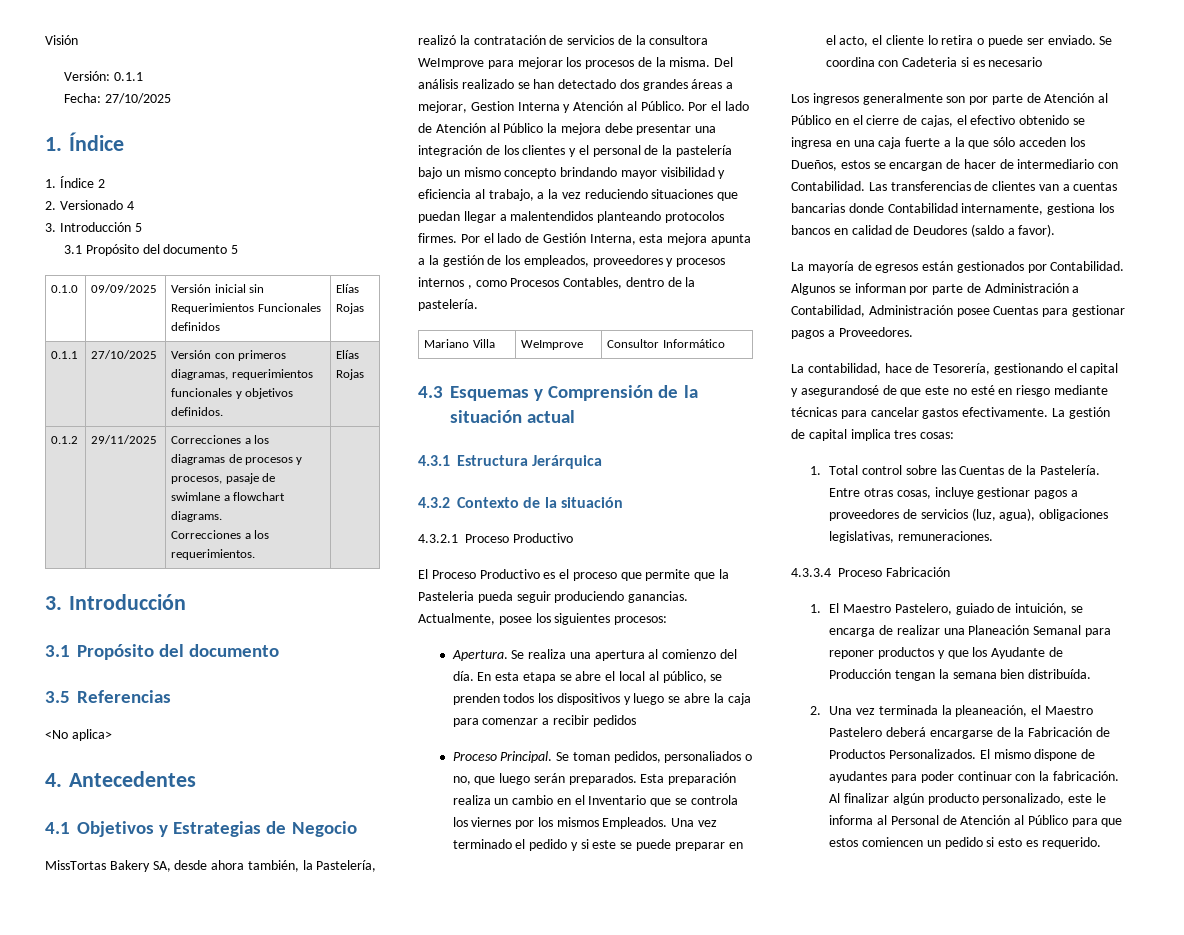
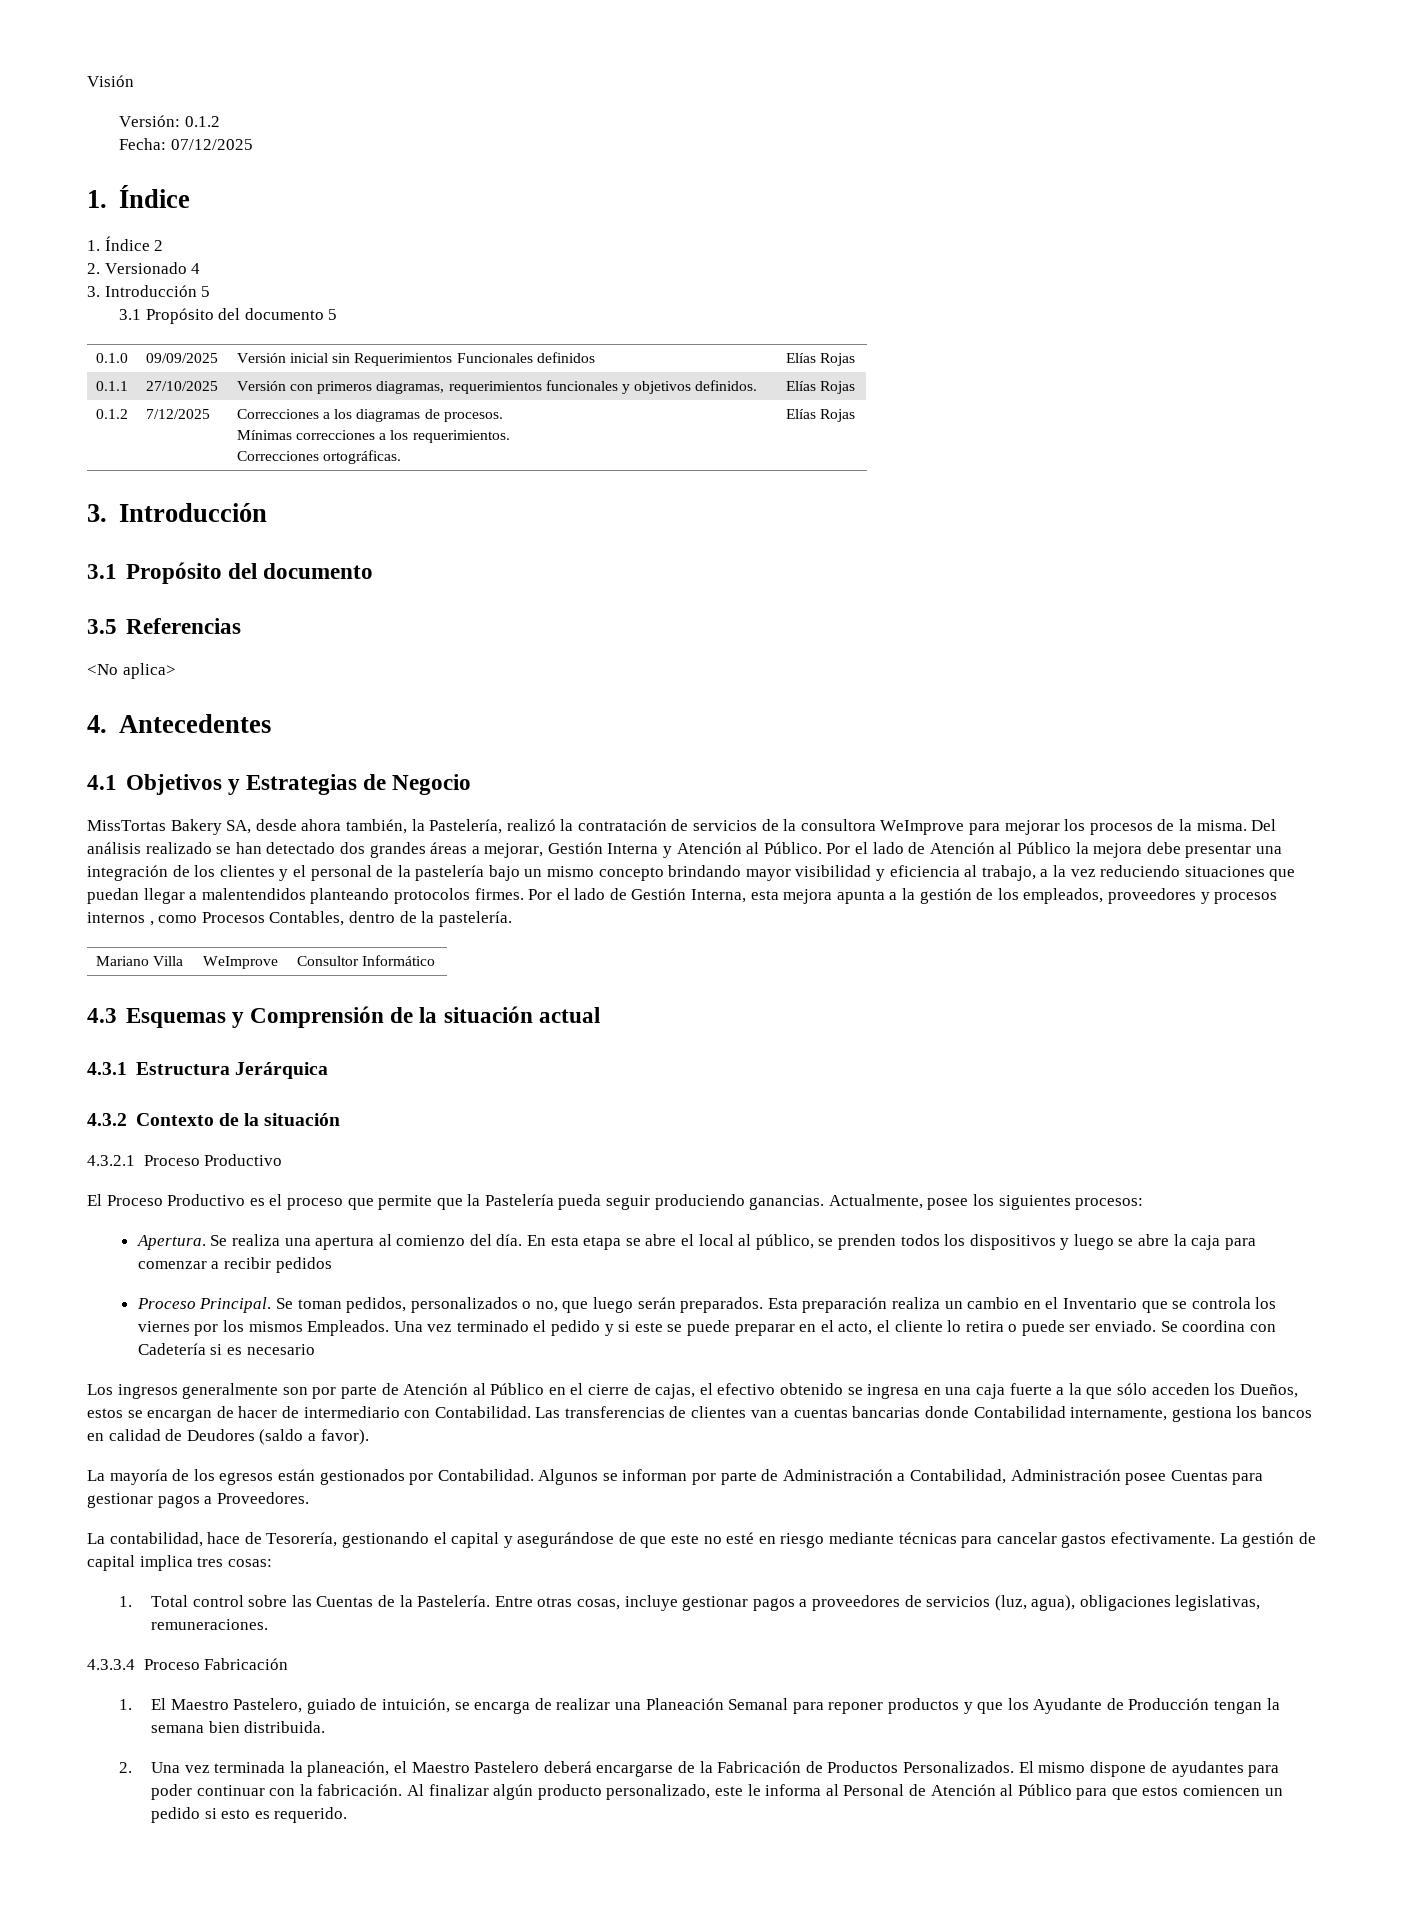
- Versión: 0.1.1
+ Versión: 0.1.2
- Fecha: 27/10/2025
+ Fecha: 07/12/2025
- 0.1.2 | 29/11/2025 | Correcciones a los diagramas de procesos y procesos, pasaje de swimlane a flowchart diagrams.
- Correcciones a los requerimientos. |
+ 0.1.2 | 7/12/2025 | Correcciones a los diagramas de procesos.
+ Mínimas correcciones a los requerimientos.
+ Correcciones ortográficas. | Elías Rojas
- Del análisis realizado se han detectado dos grandes áreas a mejorar, Gestion Interna y Atención al Público.
+ Del análisis realizado se han detectado dos grandes áreas a mejorar, Gestión Interna y Atención al Público.
- El Proceso Productivo es el proceso que permite que la Pasteleria pueda seguir produciendo ganancias.
+ El Proceso Productivo es el proceso que permite que la Pastelería pueda seguir produciendo ganancias.
- Se toman pedidos, personaliados o no, que luego serán preparados.
+ Se toman pedidos, personalizados o no, que luego serán preparados.
- Se coordina con Cadeteria si es necesario
+ Se coordina con Cadetería si es necesario
- La mayoría de egresos están gestionados por Contabilidad.
+ La mayoría de los egresos están gestionados por Contabilidad.
- La contabilidad, hace de Tesorería, gestionando el capital y asegurandosé de que este no esté en riesgo mediante técnicas para cancelar gastos efectivamente.
+ La contabilidad, hace de Tesorería, gestionando el capital y asegurándose de que este no esté en riesgo mediante técnicas para cancelar gastos efectivamente.
- 1. El Maestro Pastelero, guiado de intuición, se encarga de realizar una Planeación Semanal para reponer productos y que los Ayudante de Producción tengan la semana bien distribuída.
+ 1. El Maestro Pastelero, guiado de intuición, se encarga de realizar una Planeación Semanal para reponer productos y que los Ayudante de Producción tengan la semana bien distribuida.
- 2. Una vez terminada la pleaneación, el Maestro Pastelero deberá encargarse de la Fabricación de Productos Personalizados.
+ 2. Una vez terminada la planeación, el Maestro Pastelero deberá encargarse de la Fabricación de Productos Personalizados.

